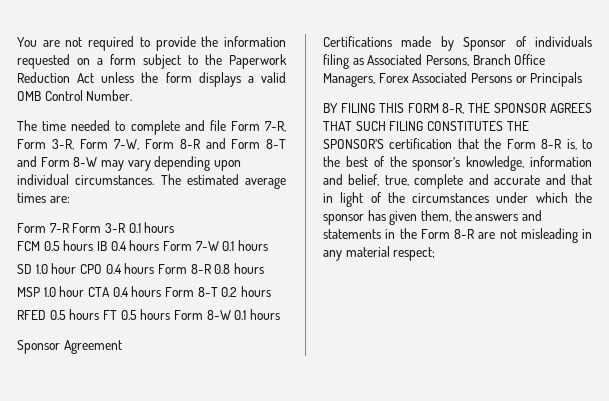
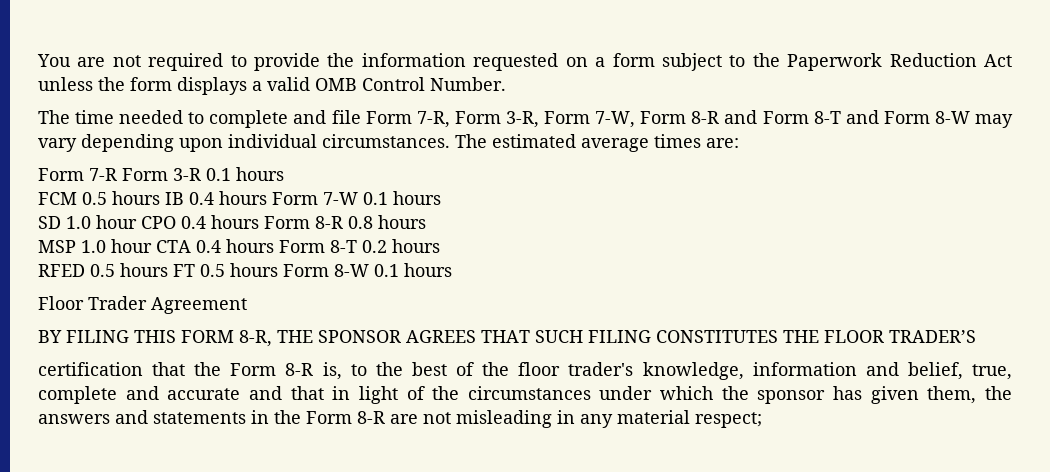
- Sponsor Agreement
+ Floor Trader Agreement
- Certifications made by Sponsor of individuals filing as Associated Persons, Branch Office Managers, Forex Associated Persons or Principals
- BY FILING THIS FORM 8-R, THE SPONSOR AGREES THAT SUCH FILING CONSTITUTES THE SPONSOR’S certification that the Form 8-R is, to the best of the sponsor’s knowledge, information and belief, true, complete and accurate and that in light of the circumstances under which the sponsor has given them, the answers and statements in the Form 8-R are not misleading in any material respect;
+ BY FILING THIS FORM 8-R, THE SPONSOR AGREES THAT SUCH FILING CONSTITUTES THE FLOOR TRADER’S
+ certification that the Form 8-R is, to the best of the floor trader's knowledge, information and belief, true, complete and accurate and that in light of the circumstances under which the sponsor has given them, the answers and statements in the Form 8-R are not misleading in any material respect;

